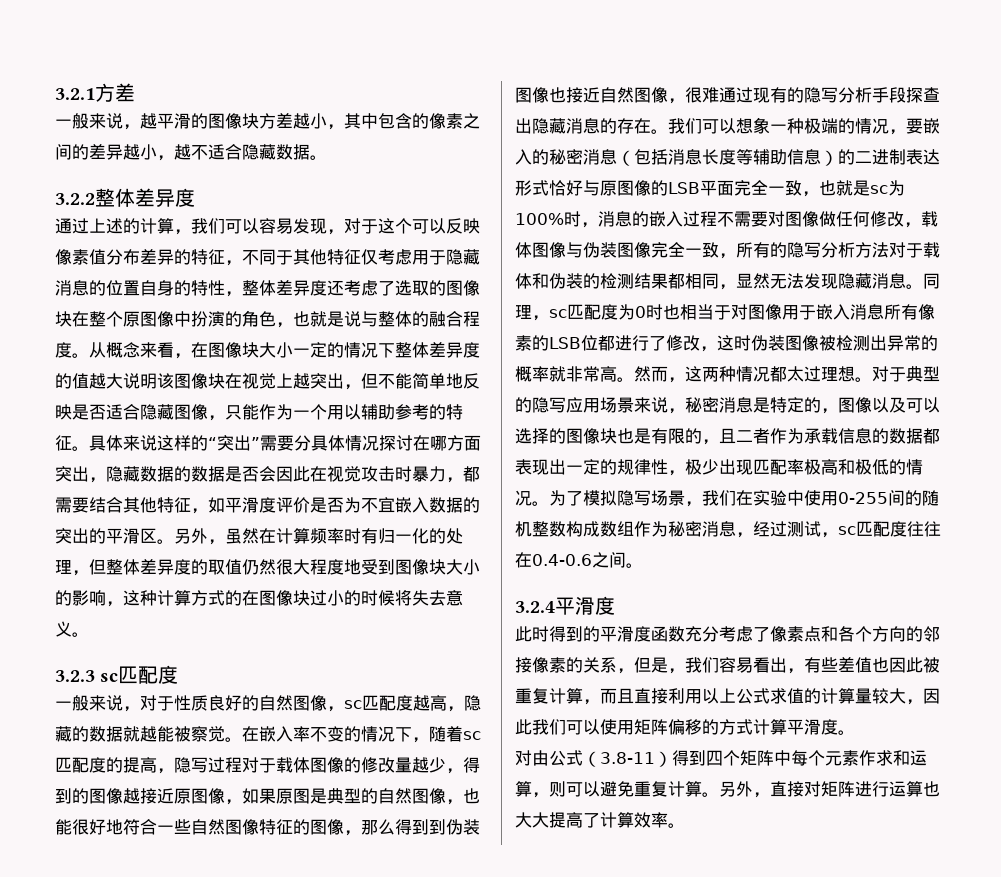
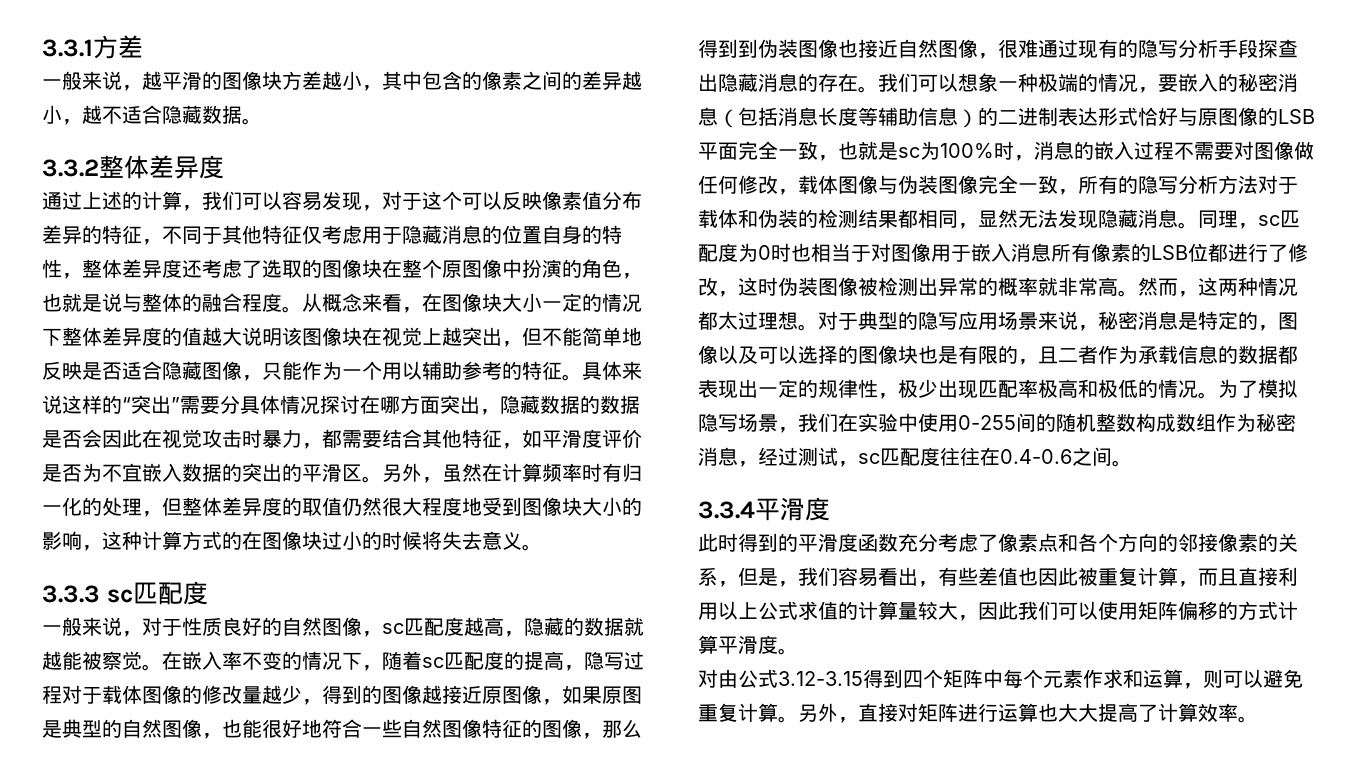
- 3.2.1方差
+ 3.3.1方差
- 3.2.2整体差异度
+ 3.3.2整体差异度
- 3.2.3 sc匹配度
+ 3.3.3 sc匹配度
- 3.2.4平滑度
+ 3.3.4平滑度
- 对由公式（3.8-11）得到四个矩阵中每个元素作求和运算，则可以避免重复计算。
+ 对由公式3.12-3.15得到四个矩阵中每个元素作求和运算，则可以避免重复计算。

